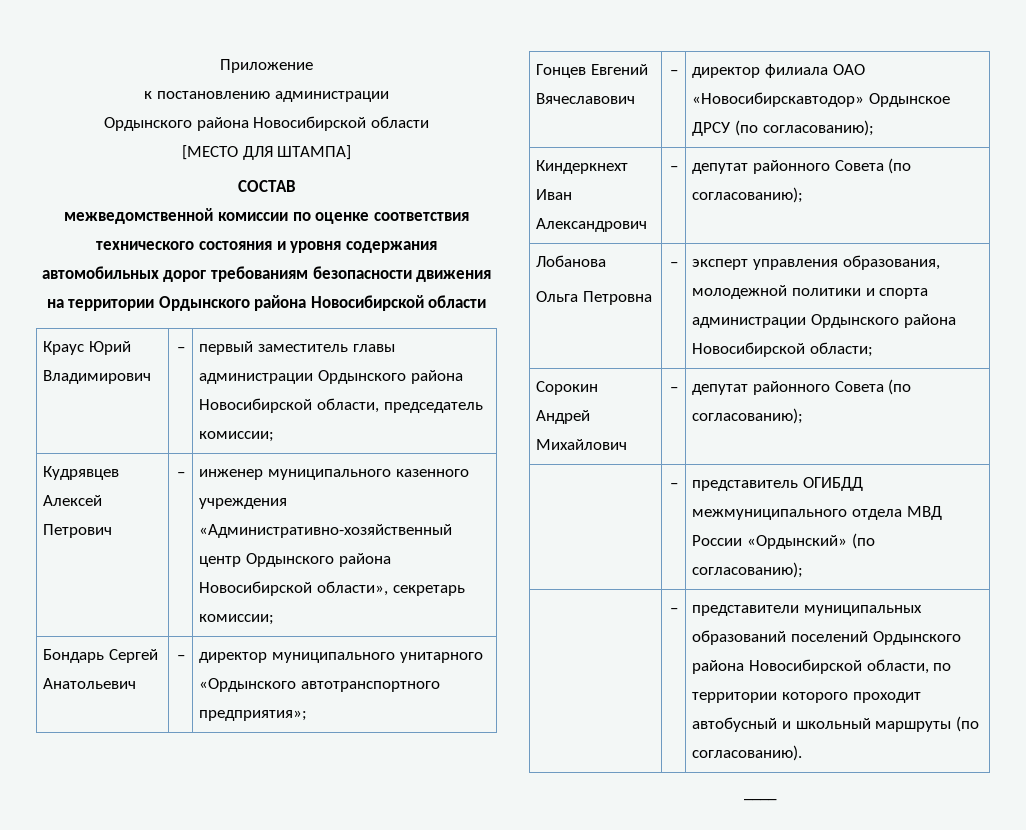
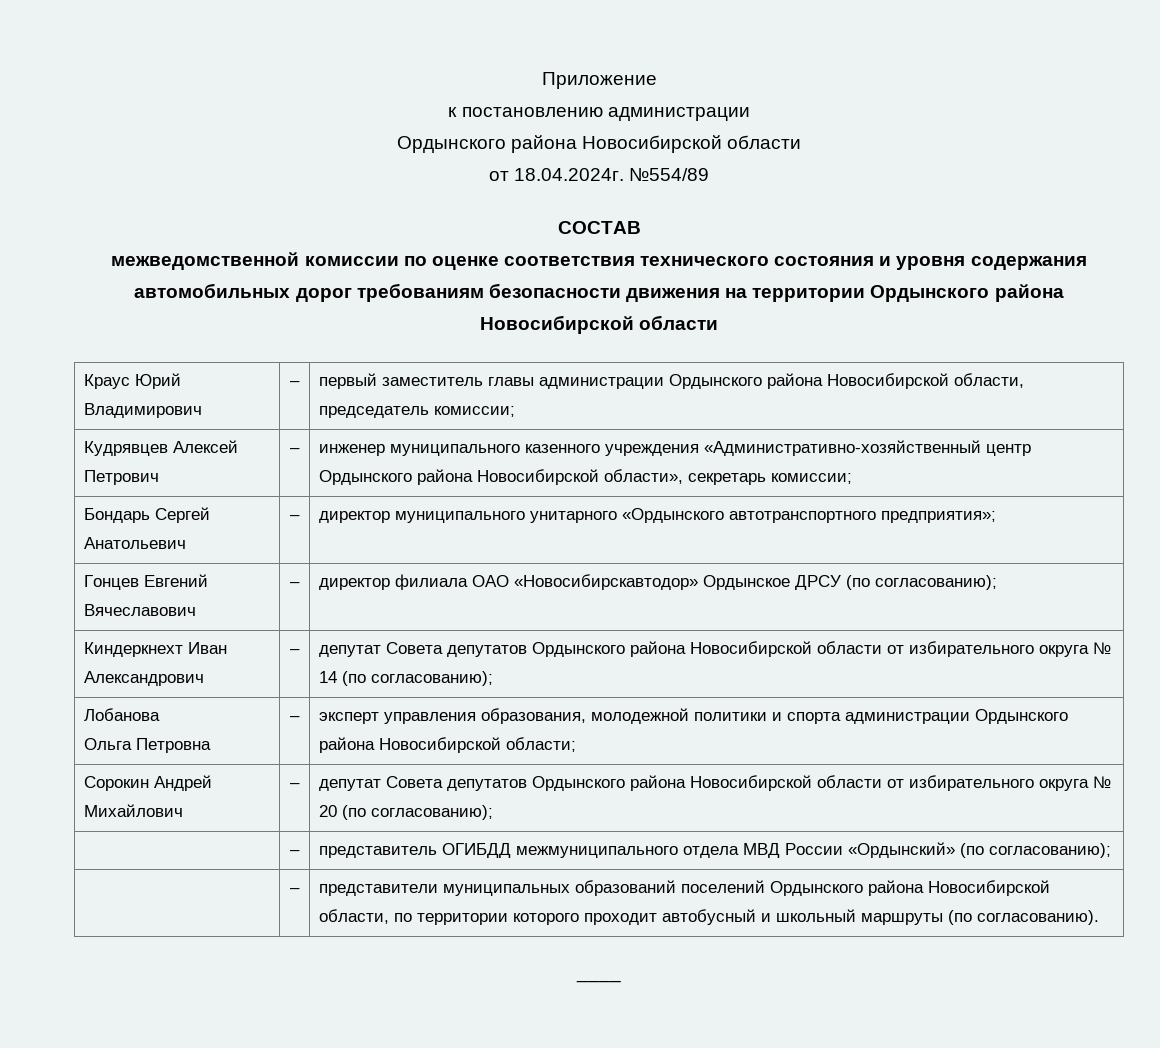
- [МЕСТО ДЛЯ ШТАМПА]
+ от 18.04.2024г. №554/89
- Киндеркнехт Иван Александрович | – | депутат районного Совета (по согласованию);
+ Киндеркнехт Иван Александрович | – | депутат Совета депутатов Ордынского района Новосибирской области от избирательного округа № 14 (по согласованию);
- Сорокин Андрей Михайлович | – | депутат районного Совета (по согласованию);
+ Сорокин Андрей Михайлович | – | депутат Совета депутатов Ордынского района Новосибирской области от избирательного округа № 20 (по согласованию);

